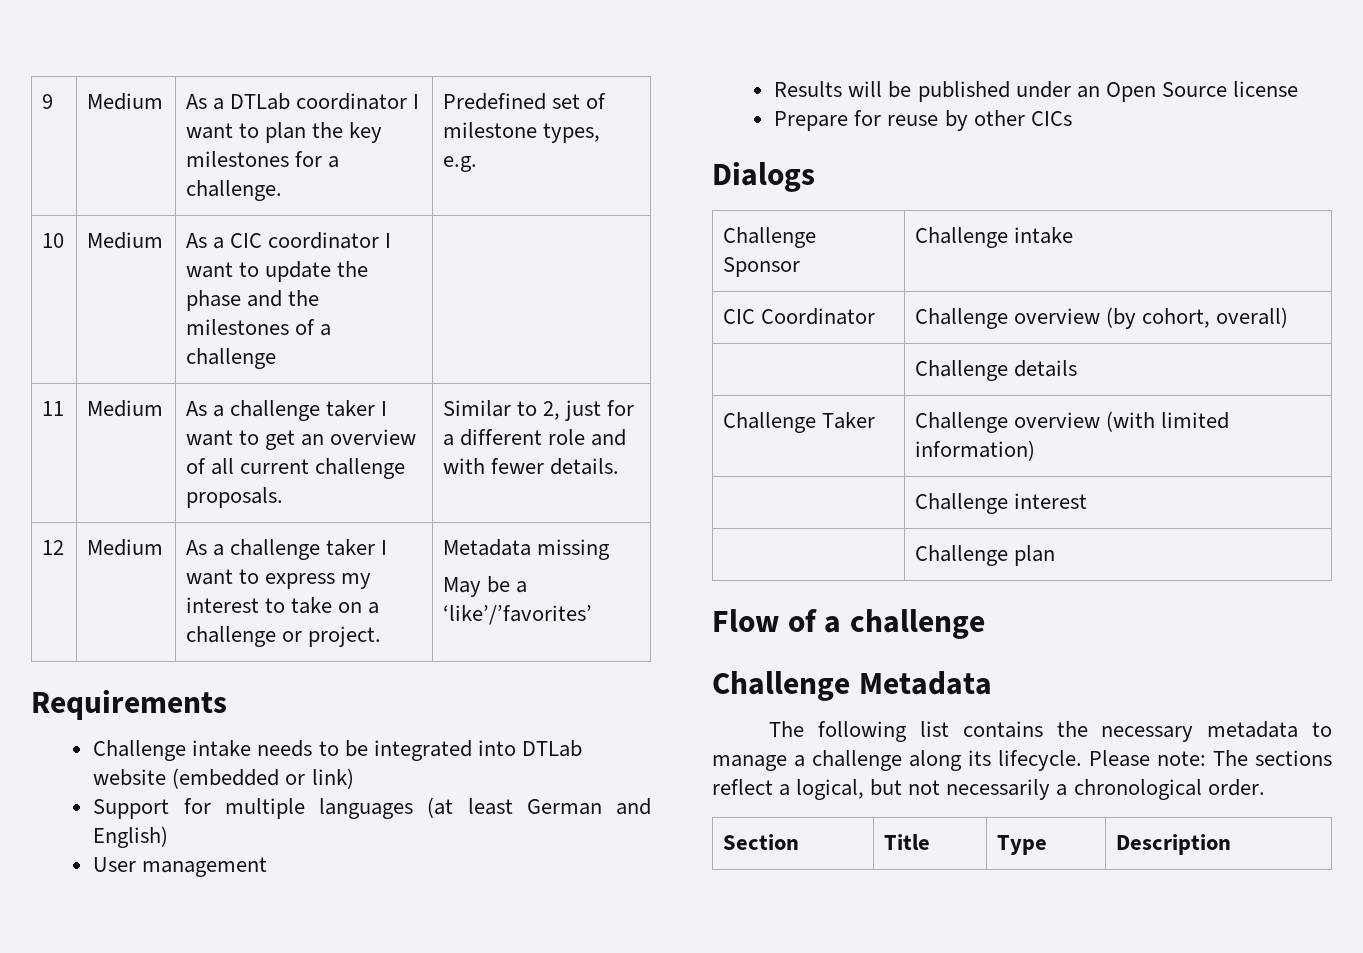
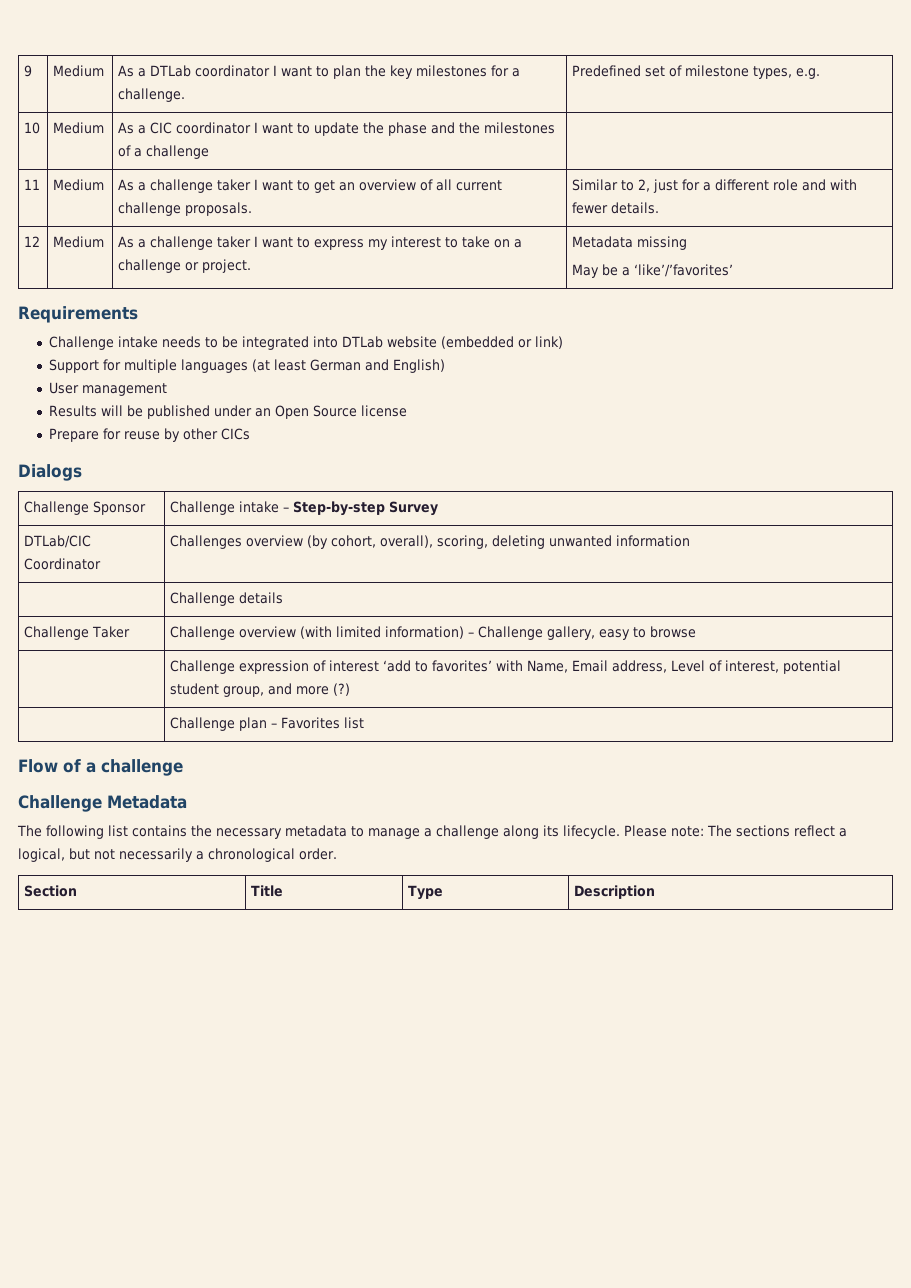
- Challenge Sponsor | Challenge intake
- CIC Coordinator | Challenge overview (by cohort, overall)
+ Challenge Sponsor | Challenge intake – Step-by-step Survey
+ DTLab/CIC Coordinator | Challenges overview (by cohort, overall), scoring, deleting unwanted information
- Challenge Taker | Challenge overview (with limited information)
- | Challenge interest
+ Challenge Taker | Challenge overview (with limited information) – Challenge gallery, easy to browse
+ | Challenge expression of interest ‘add to favorites’ with Name, Email address, Level of interest, potential student group, and more (?)
- | Challenge plan
+ | Challenge plan – Favorites list

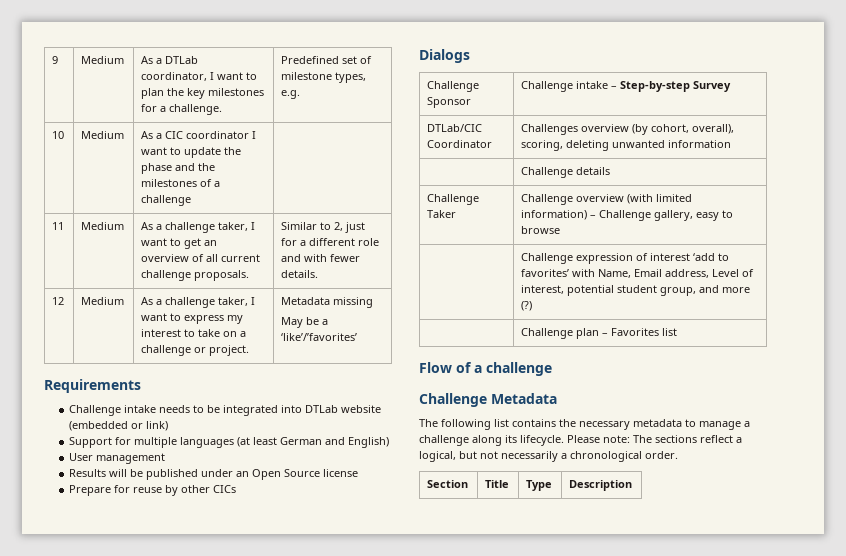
- 9 | Medium | As a DTLab coordinator I want to plan the key milestones for a challenge. | Predefined set of milestone types, e.g.
+ 9 | Medium | As a DTLab coordinator, I want to plan the key milestones for a challenge. | Predefined set of milestone types, e.g.
- 11 | Medium | As a challenge taker I want to get an overview of all current challenge proposals. | Similar to 2, just for a different role and with fewer details.
+ 11 | Medium | As a challenge taker, I want to get an overview of all current challenge proposals. | Similar to 2, just for a different role and with fewer details.
- 12 | Medium | As a challenge taker I want to express my interest to take on a challenge or project. | Metadata missing
+ 12 | Medium | As a challenge taker, I want to express my interest to take on a challenge or project. | Metadata missing

